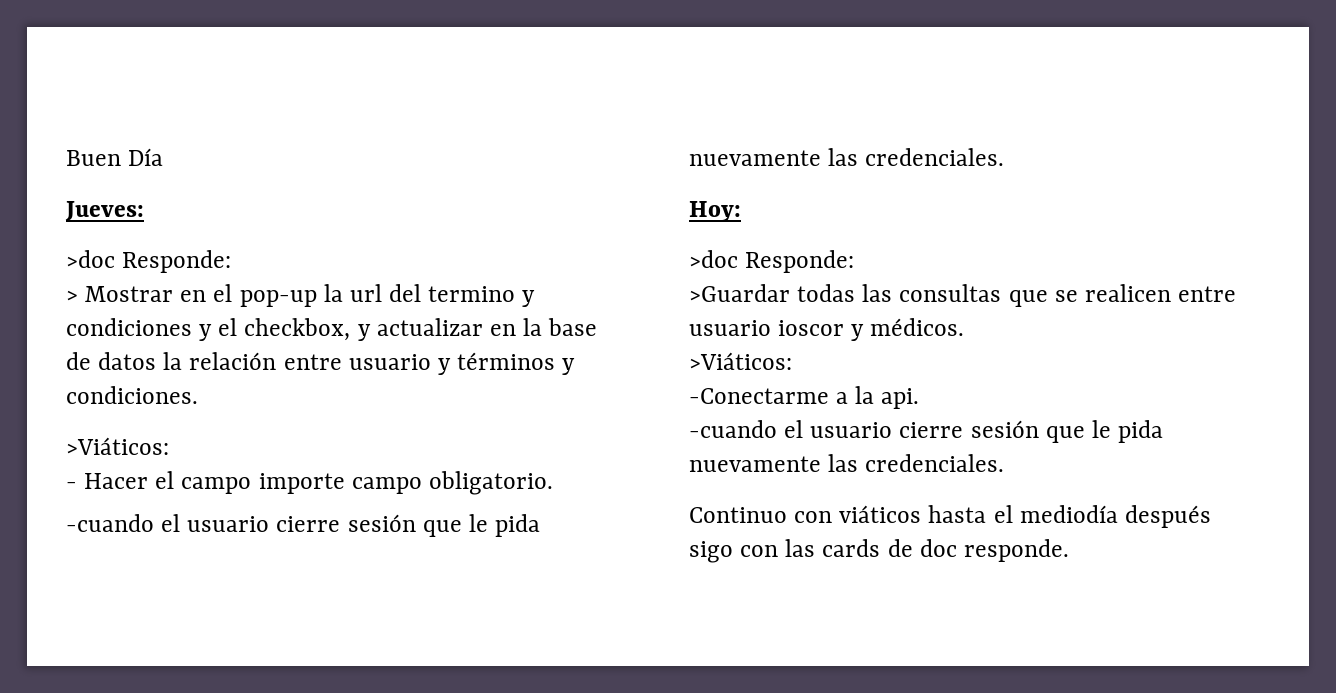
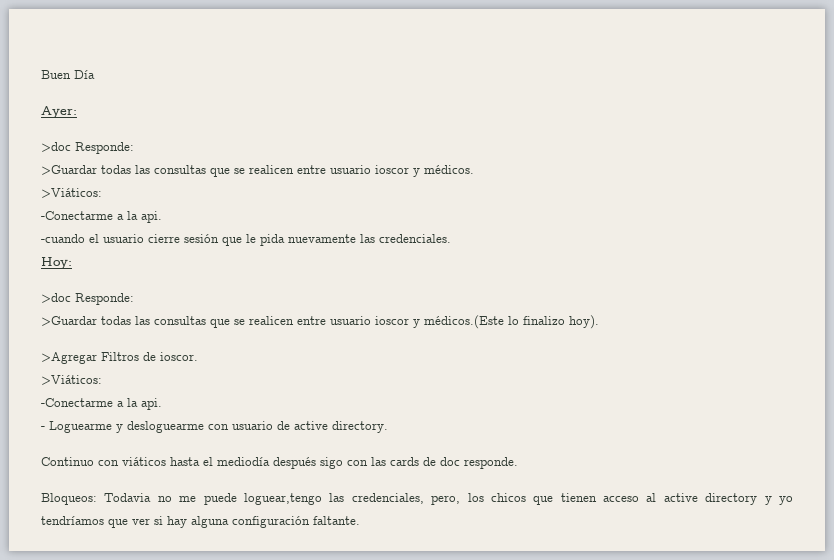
- Jueves:
- >doc Responde:
- > Mostrar en el pop-up la url del termino y condiciones y el checkbox, y actualizar en la base de datos la relación entre usuario y términos y condiciones.
- >Viáticos:
- - Hacer el campo importe campo obligatorio.
- -cuando el usuario cierre sesión que le pida nuevamente las credenciales.
- Hoy:
+ Ayer:
+ Hoy:
+ >doc Responde:
+ >Guardar todas las consultas que se realicen entre usuario ioscor y médicos.(Este lo finalizo hoy).
+ >Agregar Filtros de ioscor.
+ >Viáticos:
+ -Conectarme a la api.
+ - Loguearme y desloguearme con usuario de active directory.
+ Bloqueos: Todavia no me puede loguear,tengo las credenciales, pero, los chicos que tienen acceso al active directory y yo tendríamos que ver si hay alguna configuración faltante.

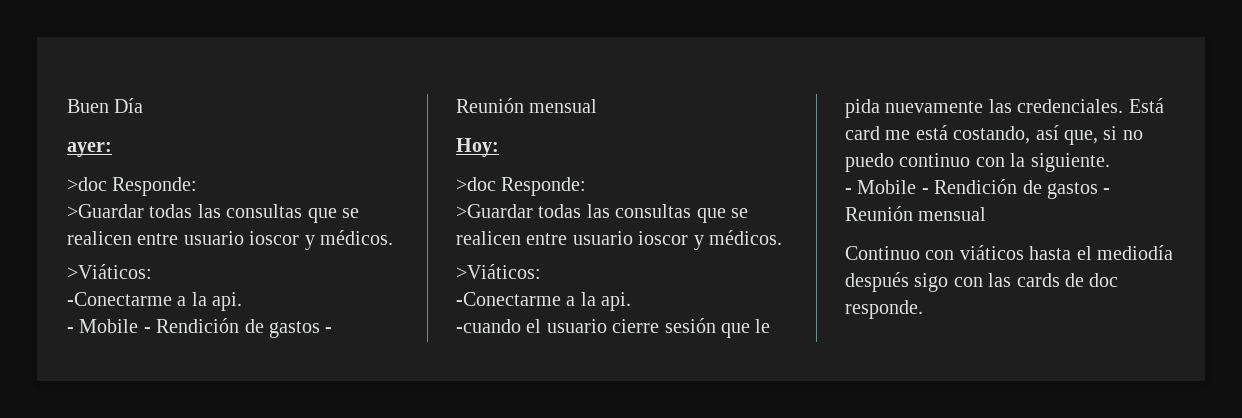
- Ayer:
+ ayer:
+ >doc Responde:
+ >Guardar todas las consultas que se realicen entre usuario ioscor y médicos.
+ >Viáticos:
+ -Conectarme a la api.
+ - Mobile - Rendición de gastos - Reunión mensual
+ Hoy:
- -cuando el usuario cierre sesión que le pida nuevamente las credenciales.
- Hoy:
- >doc Responde:
- >Guardar todas las consultas que se realicen entre usuario ioscor y médicos.(Este lo finalizo hoy).
- >Agregar Filtros de ioscor.
- >Viáticos:
- -Conectarme a la api.
- - Loguearme y desloguearme con usuario de active directory.
+ -cuando el usuario cierre sesión que le pida nuevamente las credenciales. Está card me está costando, así que, si no puedo continuo con la siguiente.
+ - Mobile - Rendición de gastos - Reunión mensual
- Bloqueos: Todavia no me puede loguear,tengo las credenciales, pero, los chicos que tienen acceso al active directory y yo tendríamos que ver si hay alguna configuración faltante.

